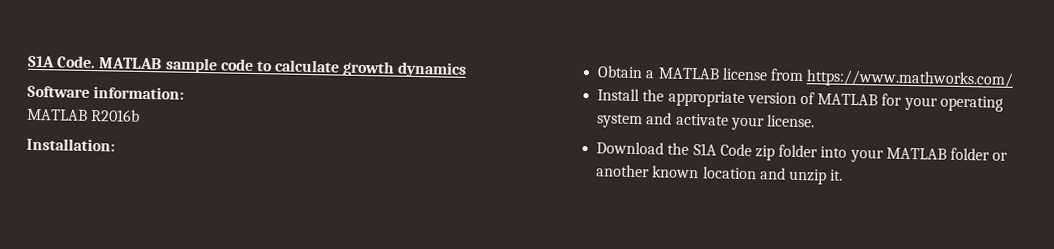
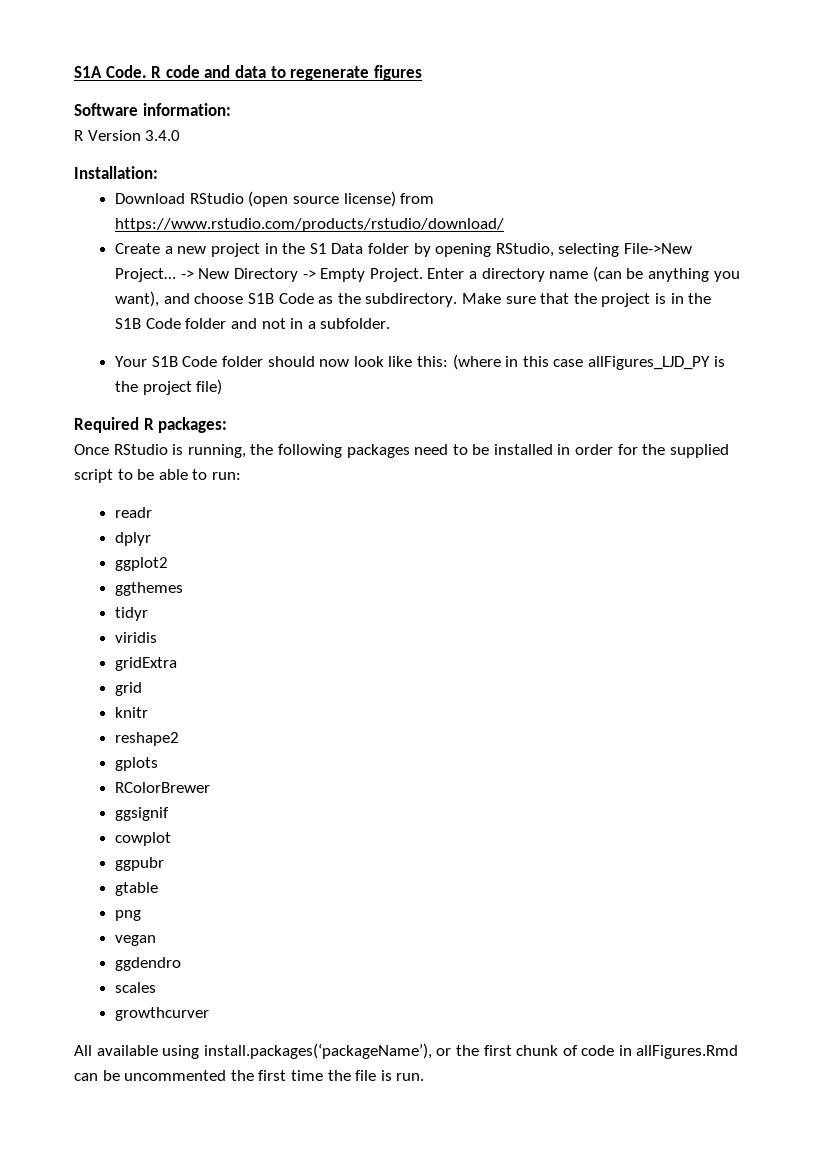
- MATLAB sample code to calculate growth dynamics
+ R code and data to regenerate figures
  Software information:
- MATLAB R2016b
+ R Version 3.4.0
  Installation:
- Obtain a MATLAB license from https://www.mathworks.com/
- Install the appropriate version of MATLAB for your operating system and activate your license.
- Download the S1A Code zip folder into your MATLAB folder or another known location and unzip it.
+ Download RStudio (open source license) from https://www.rstudio.com/products/rstudio/download/
+ Create a new project in the S1 Data folder by opening RStudio, selecting File->New Project… -> New Directory -> Empty Project. Enter a directory name (can be anything you want), and choose S1B Code as the subdirectory. Make sure that the project is in the S1B Code folder and not in a subfolder.
+ Your S1B Code folder should now look like this: (where in this case allFigures_LJD_PY is the project file)
+ Required R packages:
+ Once RStudio is running, the following packages need to be installed in order for the supplied script to be able to run:
+ readr
+ dplyr
+ ggplot2
+ ggthemes
+ tidyr
+ viridis
+ gridExtra
+ grid
+ knitr
+ reshape2
+ gplots
+ RColorBrewer
+ ggsignif
+ cowplot
+ ggpubr
+ gtable
+ png
+ vegan
+ ggdendro
+ scales
+ growthcurver
+ All available using install.packages(‘packageName’), or the first chunk of code in allFigures.Rmd can be uncommented the first time the file is run.

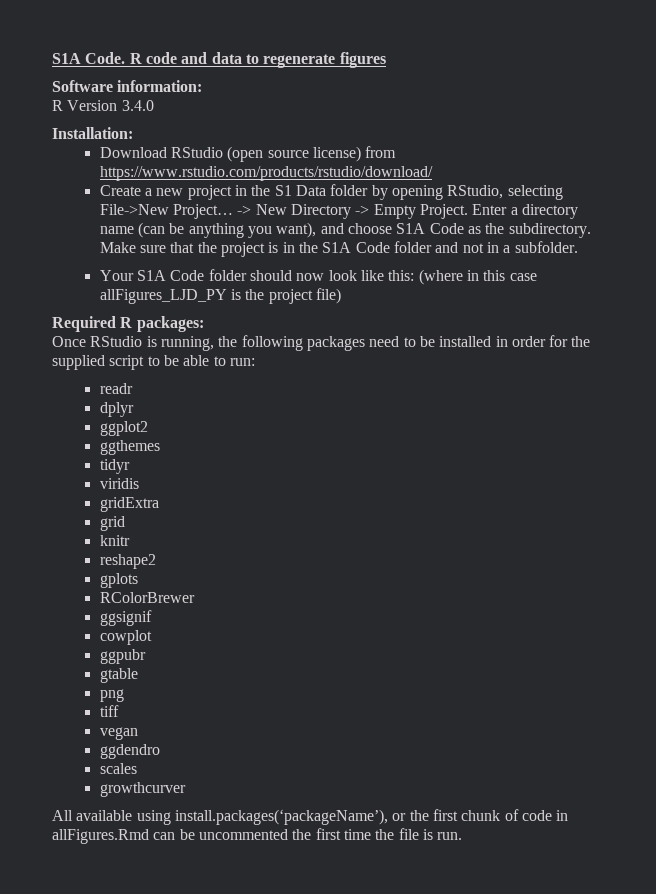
- Enter a directory name (can be anything you want), and choose S1B Code as the subdirectory.
+ Enter a directory name (can be anything you want), and choose S1A Code as the subdirectory.
- Make sure that the project is in the S1B Code folder and not in a subfolder.
+ Make sure that the project is in the S1A Code folder and not in a subfolder.
- Your S1B Code folder should now look like this: (where in this case allFigures_LJD_PY is the project file)
+ Your S1A Code folder should now look like this: (where in this case allFigures_LJD_PY is the project file)
+ tiff

